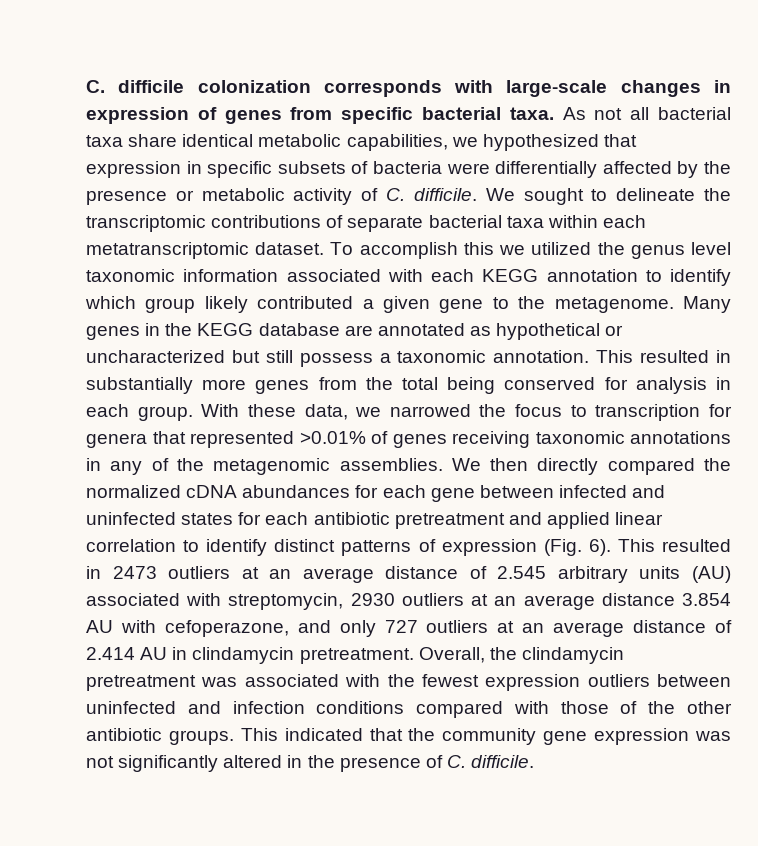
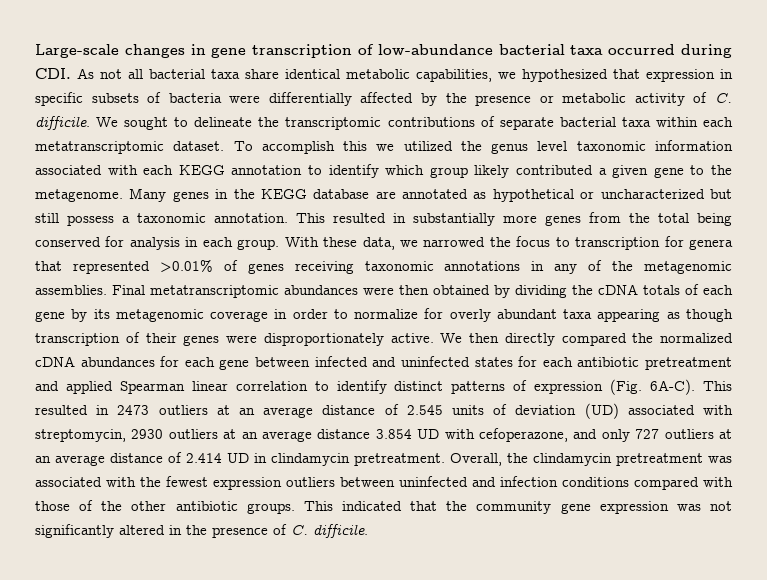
- C. difficile colonization corresponds with large-scale changes in expression of genes from specific bacterial taxa. As not all bacterial taxa share identical metabolic capabilities, we hypothesized that expression in specific subsets of bacteria were differentially affected by the presence or metabolic activity of C. difficile.
+ Large-scale changes in gene transcription of low-abundance bacterial taxa occurred during CDI. As not all bacterial taxa share identical metabolic capabilities, we hypothesized that expression in specific subsets of bacteria were differentially affected by the presence or metabolic activity of C. difficile.
+ Final metatranscriptomic abundances were then obtained by dividing the cDNA totals of each gene by its metagenomic coverage in order to normalize for overly abundant taxa appearing as though transcription of their genes were disproportionately active.
- We then directly compared the normalized cDNA abundances for each gene between infected and uninfected states for each antibiotic pretreatment and applied linear correlation to identify distinct patterns of expression (Fig. 6).
+ We then directly compared the normalized cDNA abundances for each gene between infected and uninfected states for each antibiotic pretreatment and applied Spearman linear correlation to identify distinct patterns of expression (Fig. 6A-C).
- This resulted in 2473 outliers at an average distance of 2.545 arbitrary units (AU) associated with streptomycin, 2930 outliers at an average distance 3.854 AU with cefoperazone, and only 727 outliers at an average distance of 2.414 AU in clindamycin pretreatment.
+ This resulted in 2473 outliers at an average distance of 2.545 units of deviation (UD) associated with streptomycin, 2930 outliers at an average distance 3.854 UD with cefoperazone, and only 727 outliers at an average distance of 2.414 UD in clindamycin pretreatment.

